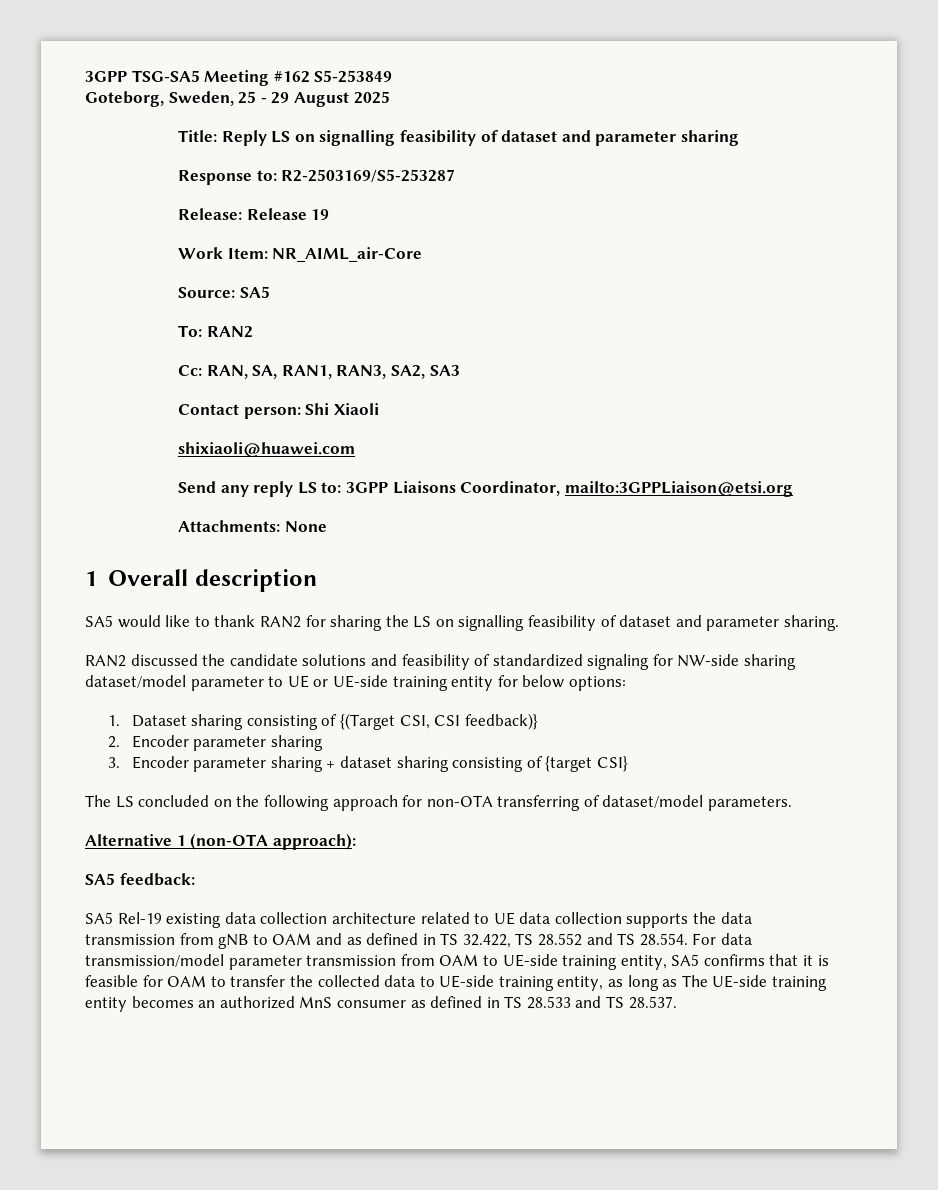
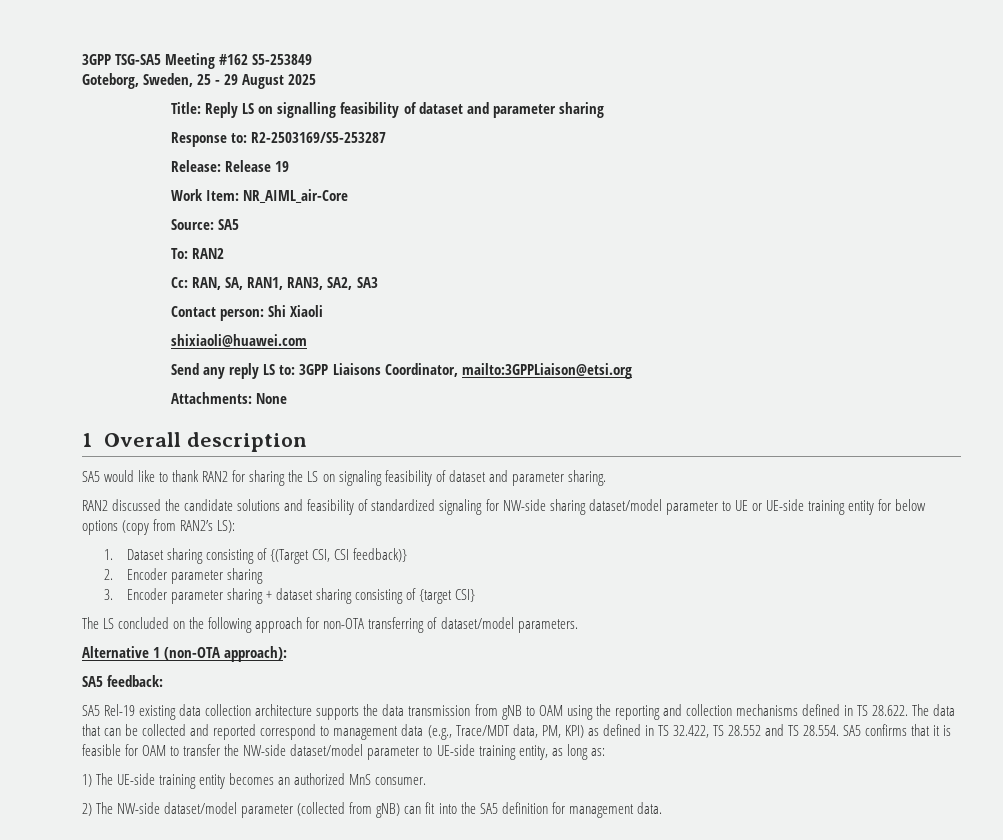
- SA5 would like to thank RAN2 for sharing the LS on signalling feasibility of dataset and parameter sharing.
+ SA5 would like to thank RAN2 for sharing the LS on signaling feasibility of dataset and parameter sharing.
- RAN2 discussed the candidate solutions and feasibility of standardized signaling for NW-side sharing dataset/model parameter to UE or UE-side training entity for below options:
+ RAN2 discussed the candidate solutions and feasibility of standardized signaling for NW-side sharing dataset/model parameter to UE or UE-side training entity for below options (copy from RAN2’s LS):
- SA5 Rel-19 existing data collection architecture related to UE data collection supports the data transmission from gNB to OAM and as defined in TS 32.422, TS 28.552 and TS 28.554. For data transmission/model parameter transmission from OAM to UE-side training entity, SA5 confirms that it is feasible for OAM to transfer the collected data to UE-side training entity, as long as The UE-side training entity becomes an authorized MnS consumer as defined in TS 28.533 and TS 28.537.
+ SA5 Rel-19 existing data collection architecture supports the data transmission from gNB to OAM using the reporting and collection mechanisms defined in TS 28.622. The data that can be collected and reported correspond to management data (e.g., Trace/MDT data, PM, KPI) as defined in TS 32.422, TS 28.552 and TS 28.554. SA5 confirms that it is feasible for OAM to transfer the NW-side dataset/model parameter to UE-side training entity, as long as:
+ 1) The UE-side training entity becomes an authorized MnS consumer.
+ 2) The NW-side dataset/model parameter (collected from gNB) can fit into the SA5 definition for management data.

